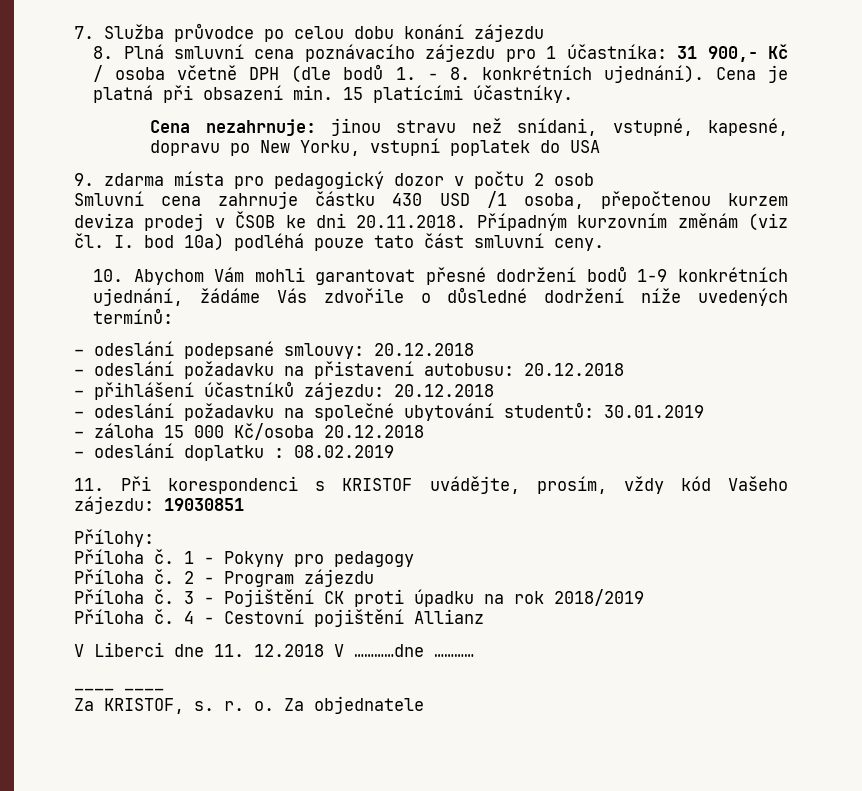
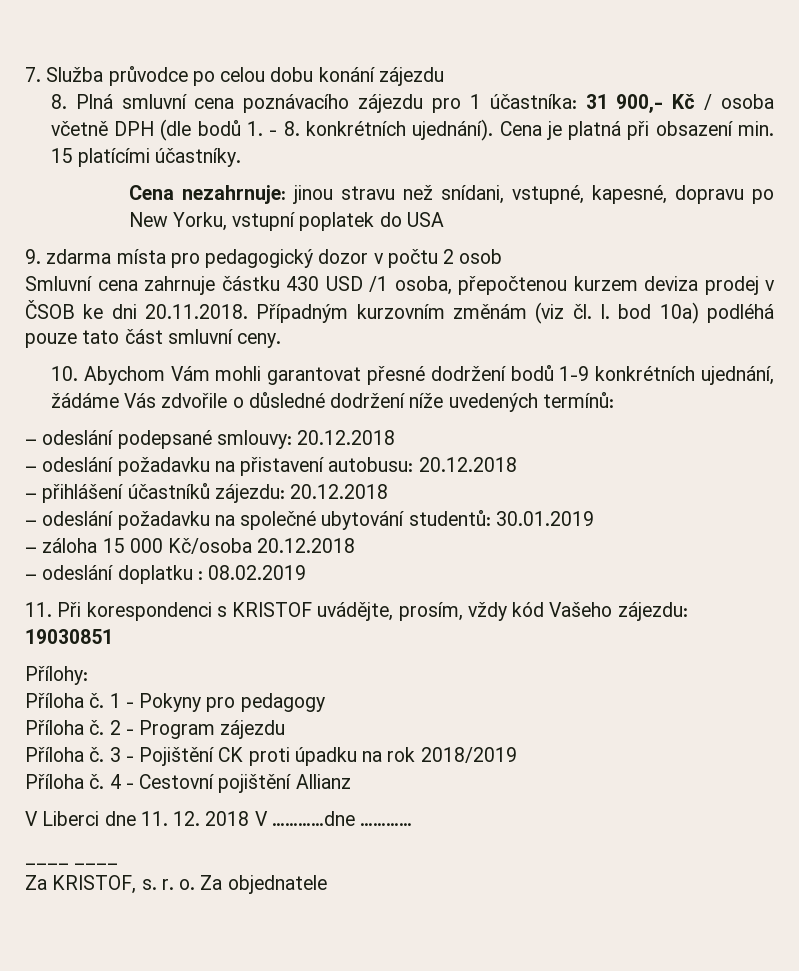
- V Liberci dne 11. 12.2018 V …………dne …………
+ V Liberci dne 11. 12. 2018 V …………dne …………

